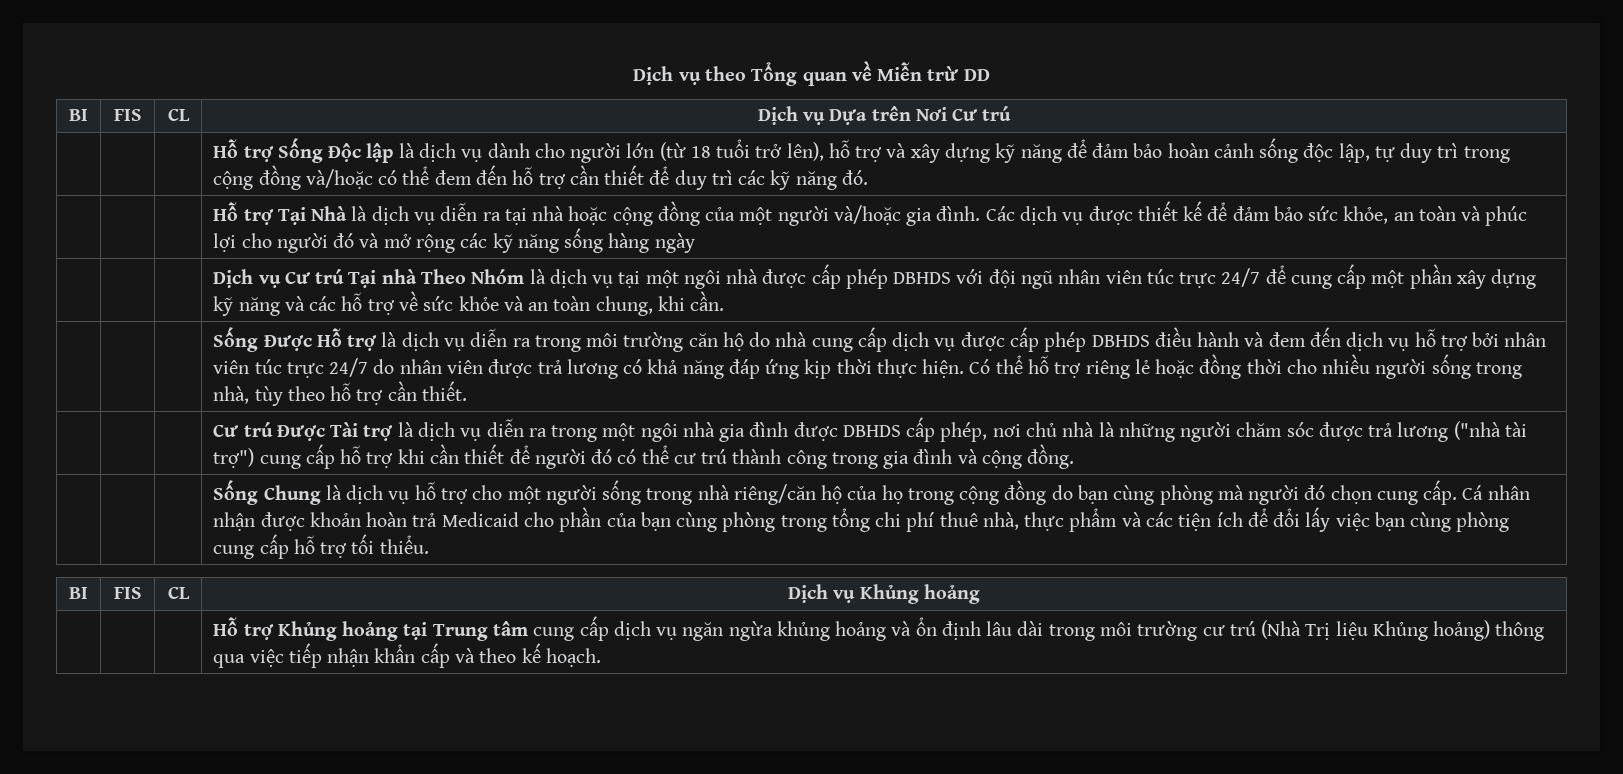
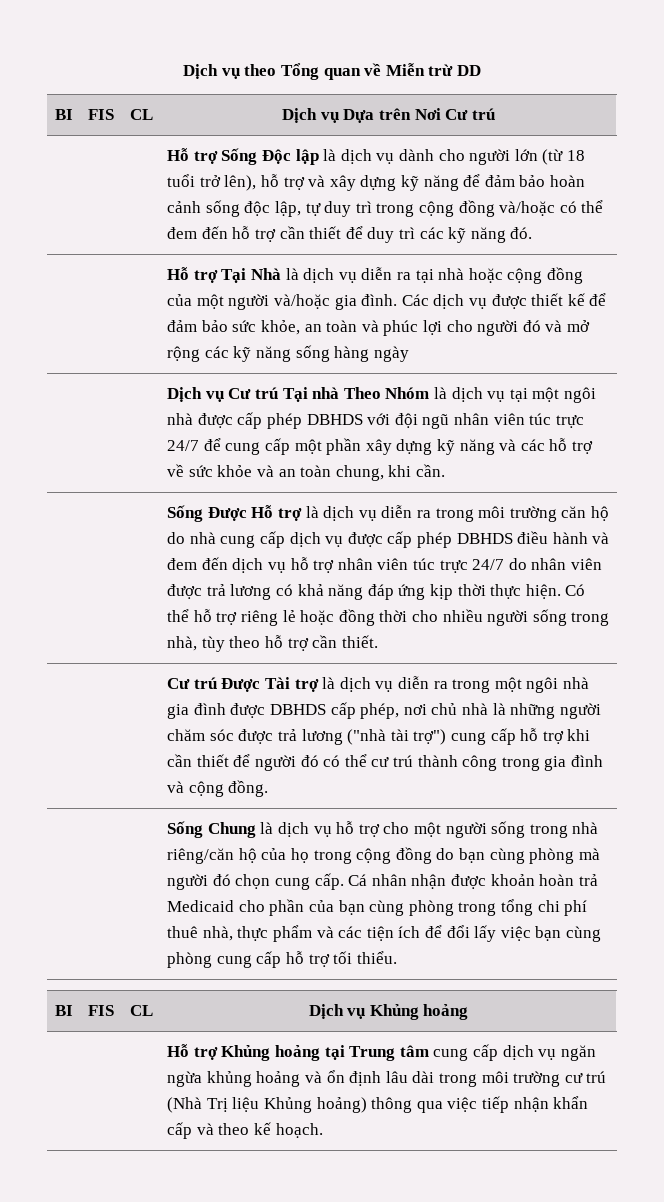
- Sống Được Hỗ trợ là dịch vụ diễn ra trong môi trường căn hộ do nhà cung cấp dịch vụ được cấp phép DBHDS điều hành và đem đến dịch vụ hỗ trợ bởi nhân viên túc trực 24/7 do nhân viên được trả lương có khả năng đáp ứng kịp thời thực hiện.
+ Sống Được Hỗ trợ là dịch vụ diễn ra trong môi trường căn hộ do nhà cung cấp dịch vụ được cấp phép DBHDS điều hành và đem đến dịch vụ hỗ trợ nhân viên túc trực 24/7 do nhân viên được trả lương có khả năng đáp ứng kịp thời thực hiện.

